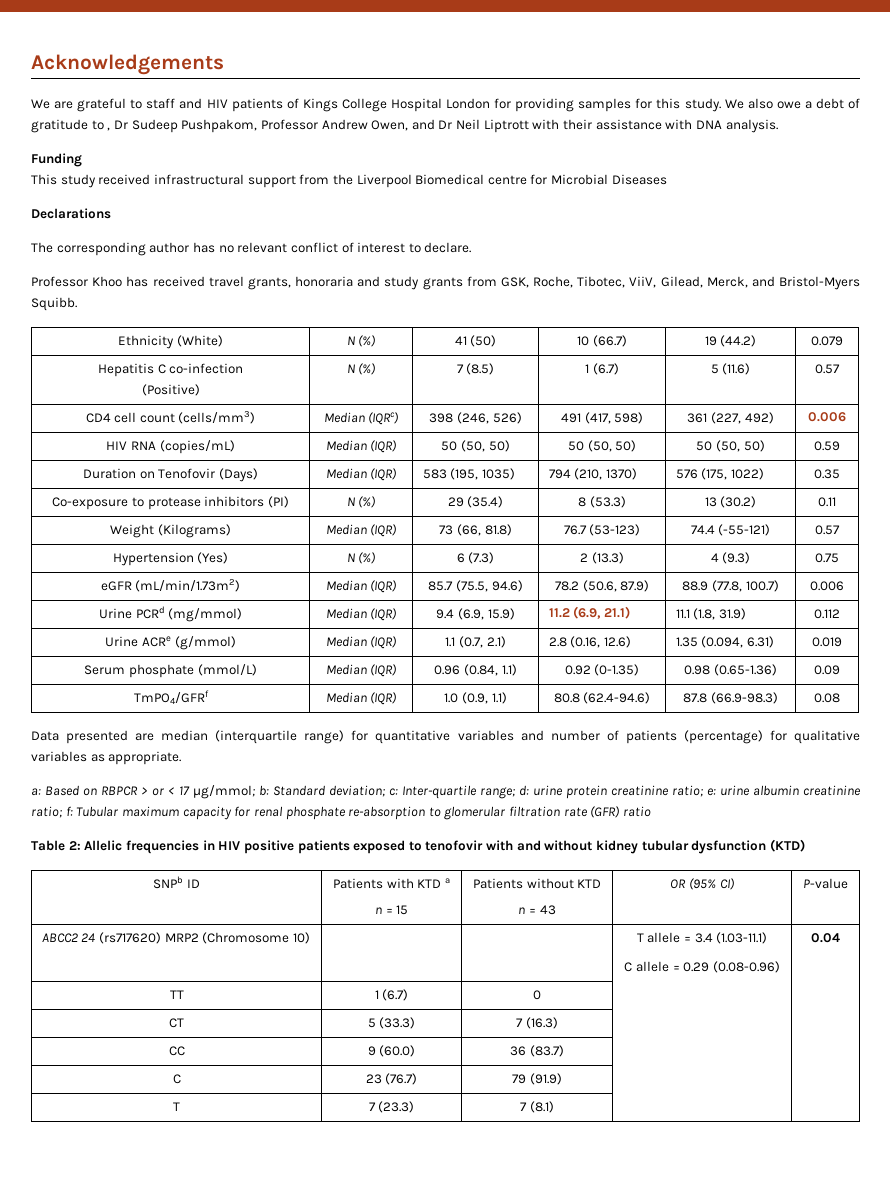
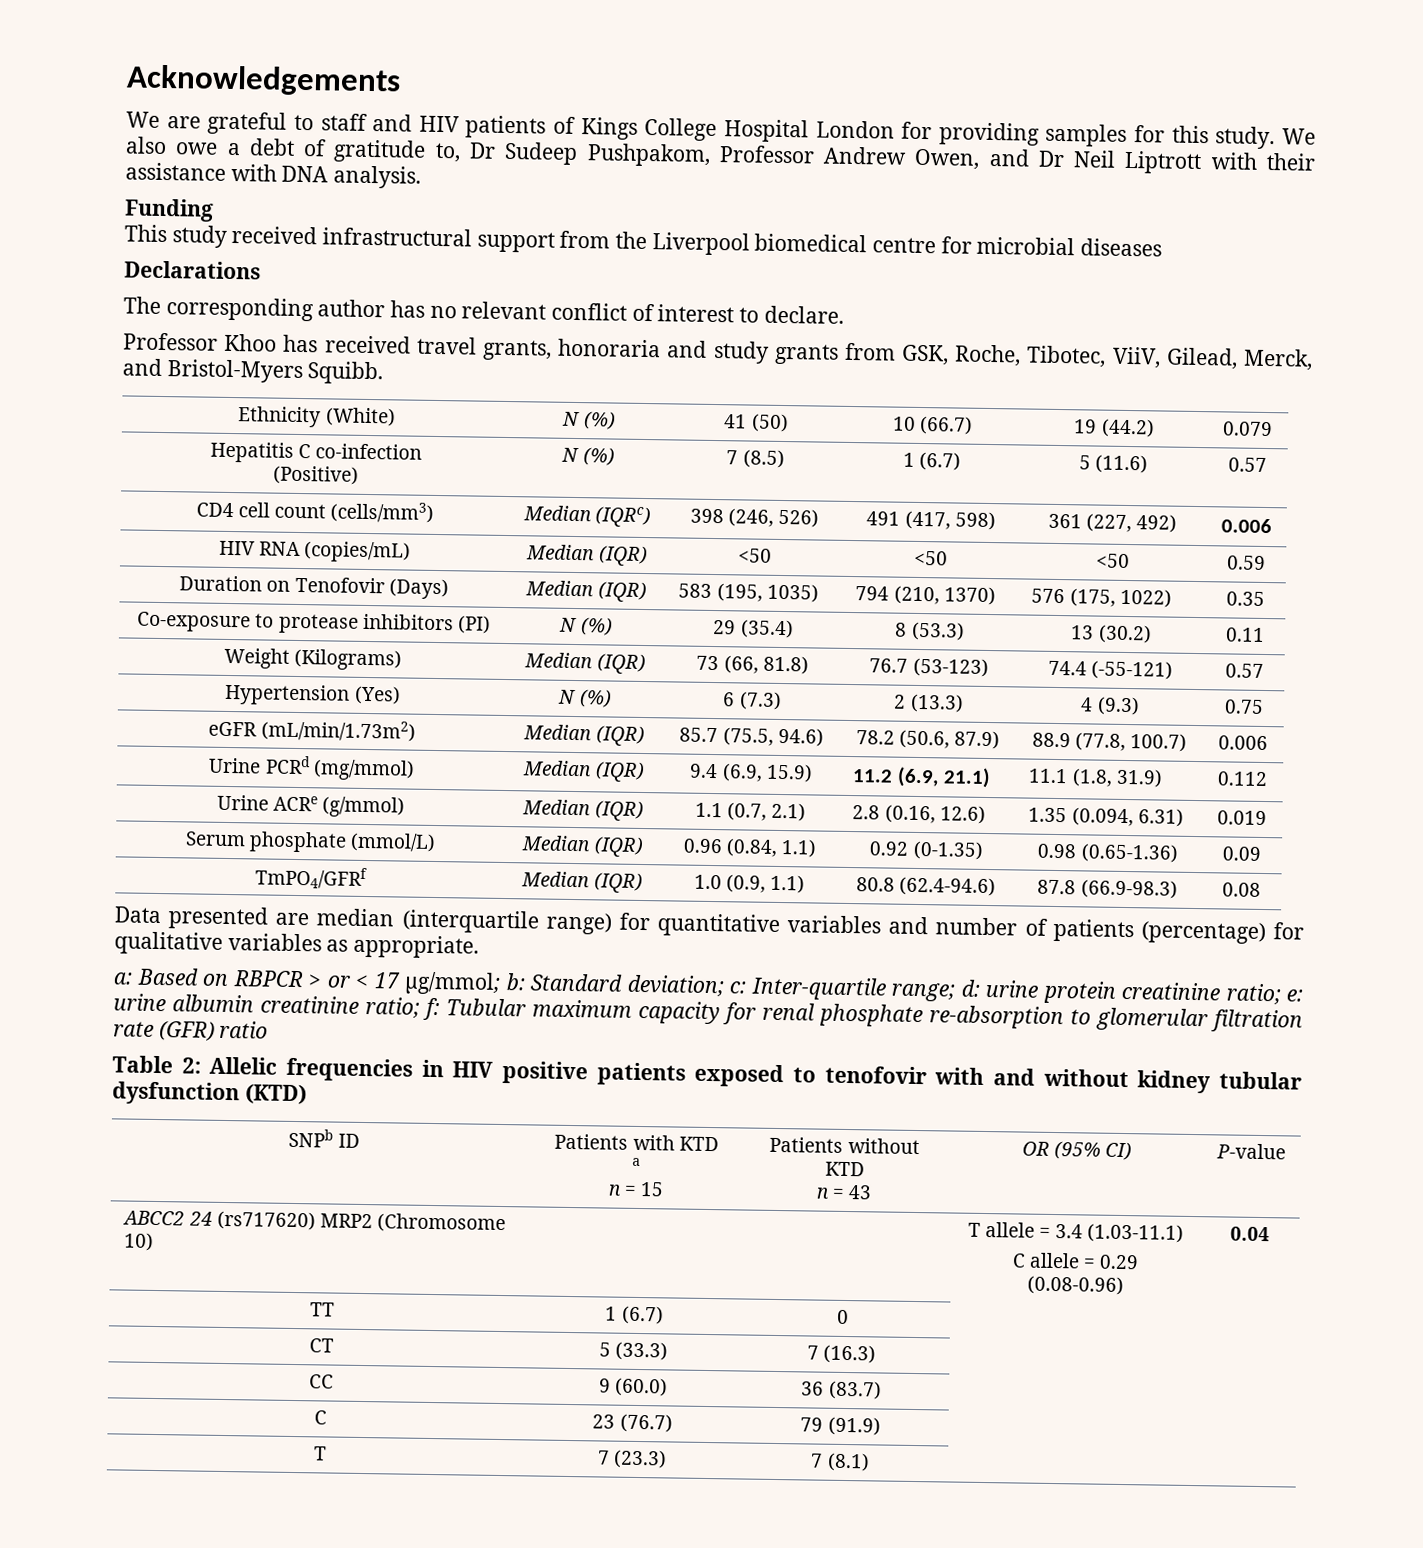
- We also owe a debt of gratitude to , Dr Sudeep Pushpakom, Professor Andrew Owen, and Dr Neil Liptrott with their assistance with DNA analysis.
+ We also owe a debt of gratitude to, Dr Sudeep Pushpakom, Professor Andrew Owen, and Dr Neil Liptrott with their assistance with DNA analysis.
- This study received infrastructural support from the Liverpool Biomedical centre for Microbial Diseases
+ This study received infrastructural support from the Liverpool biomedical centre for microbial diseases
- HIV RNA (copies/mL) | Median (IQR) | 50 (50, 50) | 50 (50, 50) | 50 (50, 50) | 0.59
+ HIV RNA (copies/mL) | Median (IQR) | <50 | <50 | <50 | 0.59

